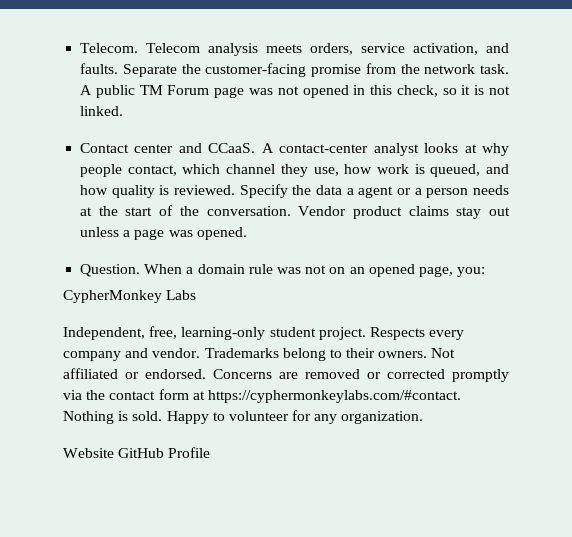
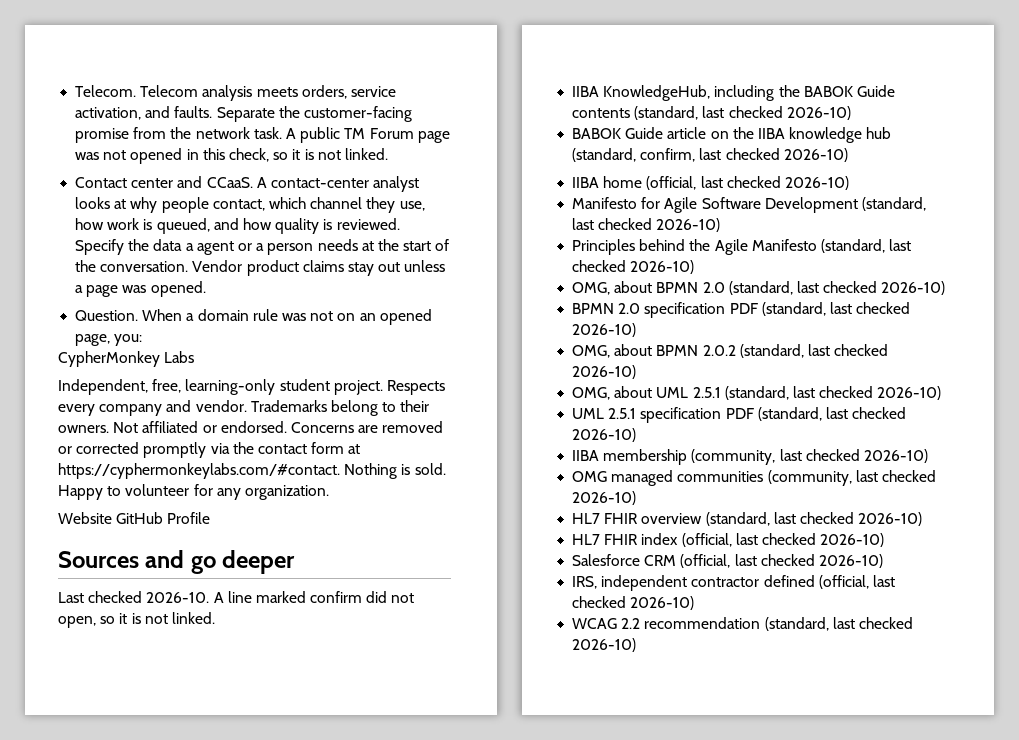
+ Sources and go deeper
+ Last checked 2026-10. A line marked confirm did not open, so it is not linked.
+ IIBA KnowledgeHub, including the BABOK Guide contents (standard, last checked 2026-10)
+ BABOK Guide article on the IIBA knowledge hub (standard, confirm, last checked 2026-10)
+ IIBA home (official, last checked 2026-10)
+ Manifesto for Agile Software Development (standard, last checked 2026-10)
+ Principles behind the Agile Manifesto (standard, last checked 2026-10)
+ OMG, about BPMN 2.0 (standard, last checked 2026-10)
+ BPMN 2.0 specification PDF (standard, last checked 2026-10)
+ OMG, about BPMN 2.0.2 (standard, last checked 2026-10)
+ OMG, about UML 2.5.1 (standard, last checked 2026-10)
+ UML 2.5.1 specification PDF (standard, last checked 2026-10)
+ IIBA membership (community, last checked 2026-10)
+ OMG managed communities (community, last checked 2026-10)
+ HL7 FHIR overview (standard, last checked 2026-10)
+ HL7 FHIR index (official, last checked 2026-10)
+ Salesforce CRM (official, last checked 2026-10)
+ IRS, independent contractor defined (official, last checked 2026-10)
+ WCAG 2.2 recommendation (standard, last checked 2026-10)

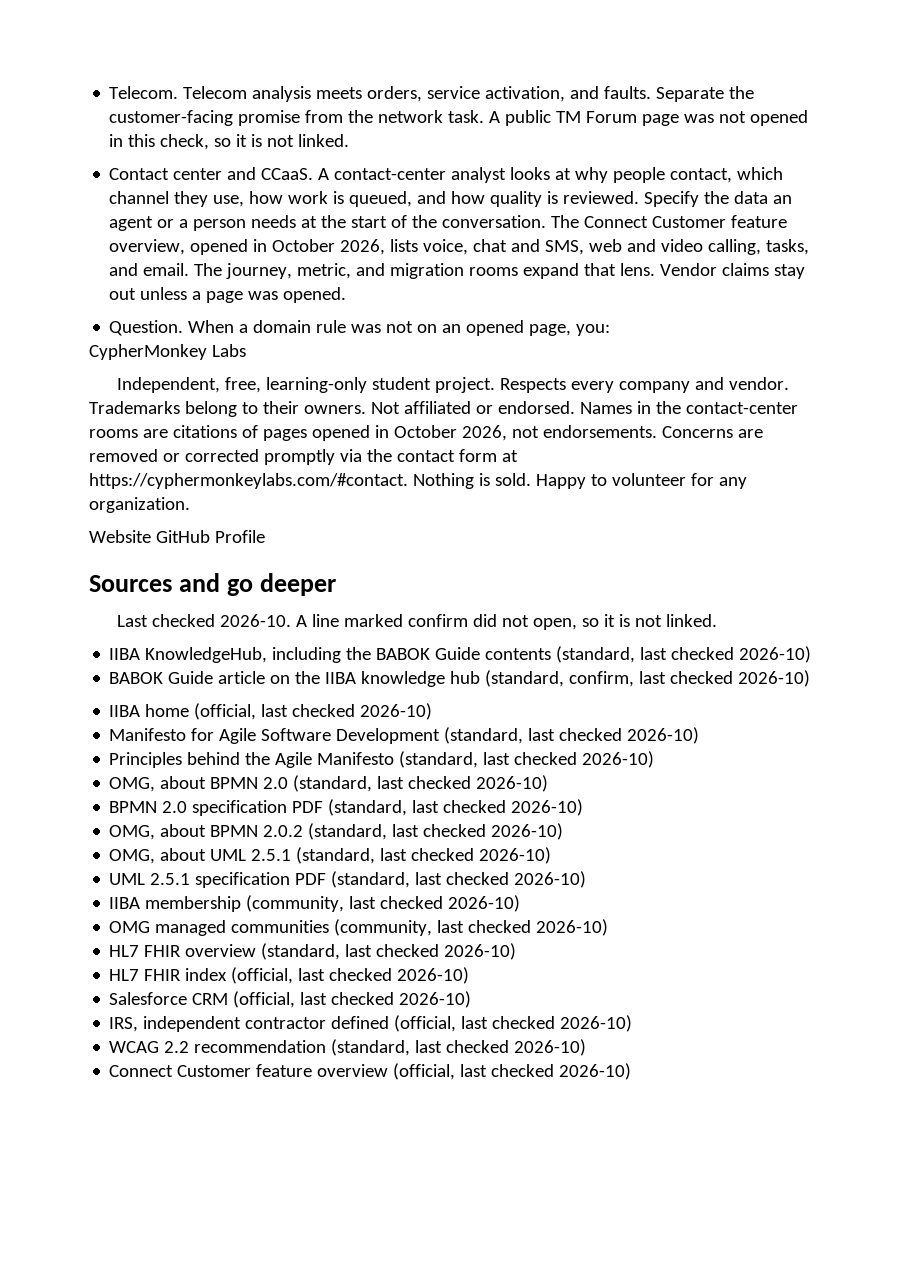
- Specify the data a agent or a person needs at the start of the conversation.
+ Specify the data an agent or a person needs at the start of the conversation.
- Vendor product claims stay out unless a page was opened.
+ The Connect Customer feature overview, opened in October 2026, lists voice, chat and SMS, web and video calling, tasks, and email. The journey, metric, and migration rooms expand that lens. Vendor claims stay out unless a page was opened.
+ Names in the contact-center rooms are citations of pages opened in October 2026, not endorsements.
+ Connect Customer feature overview (official, last checked 2026-10)

